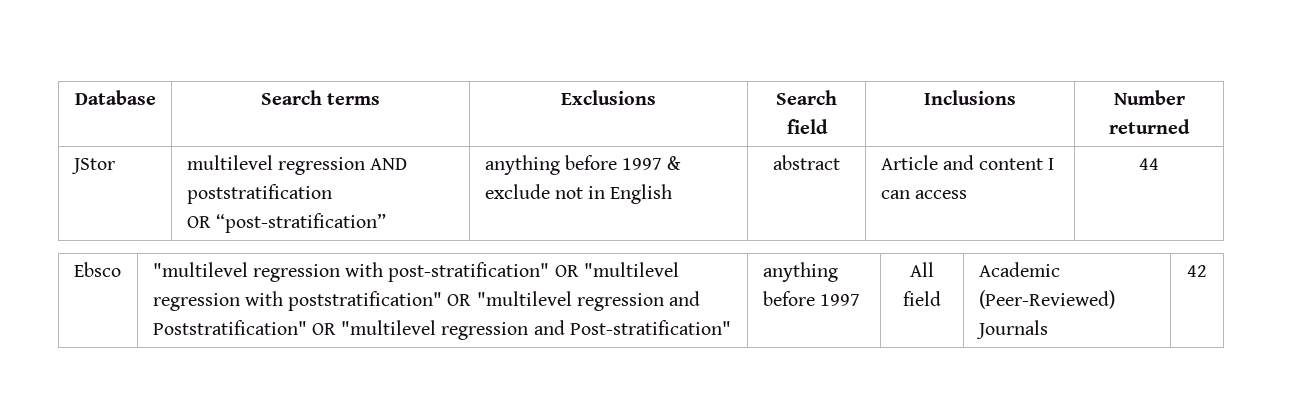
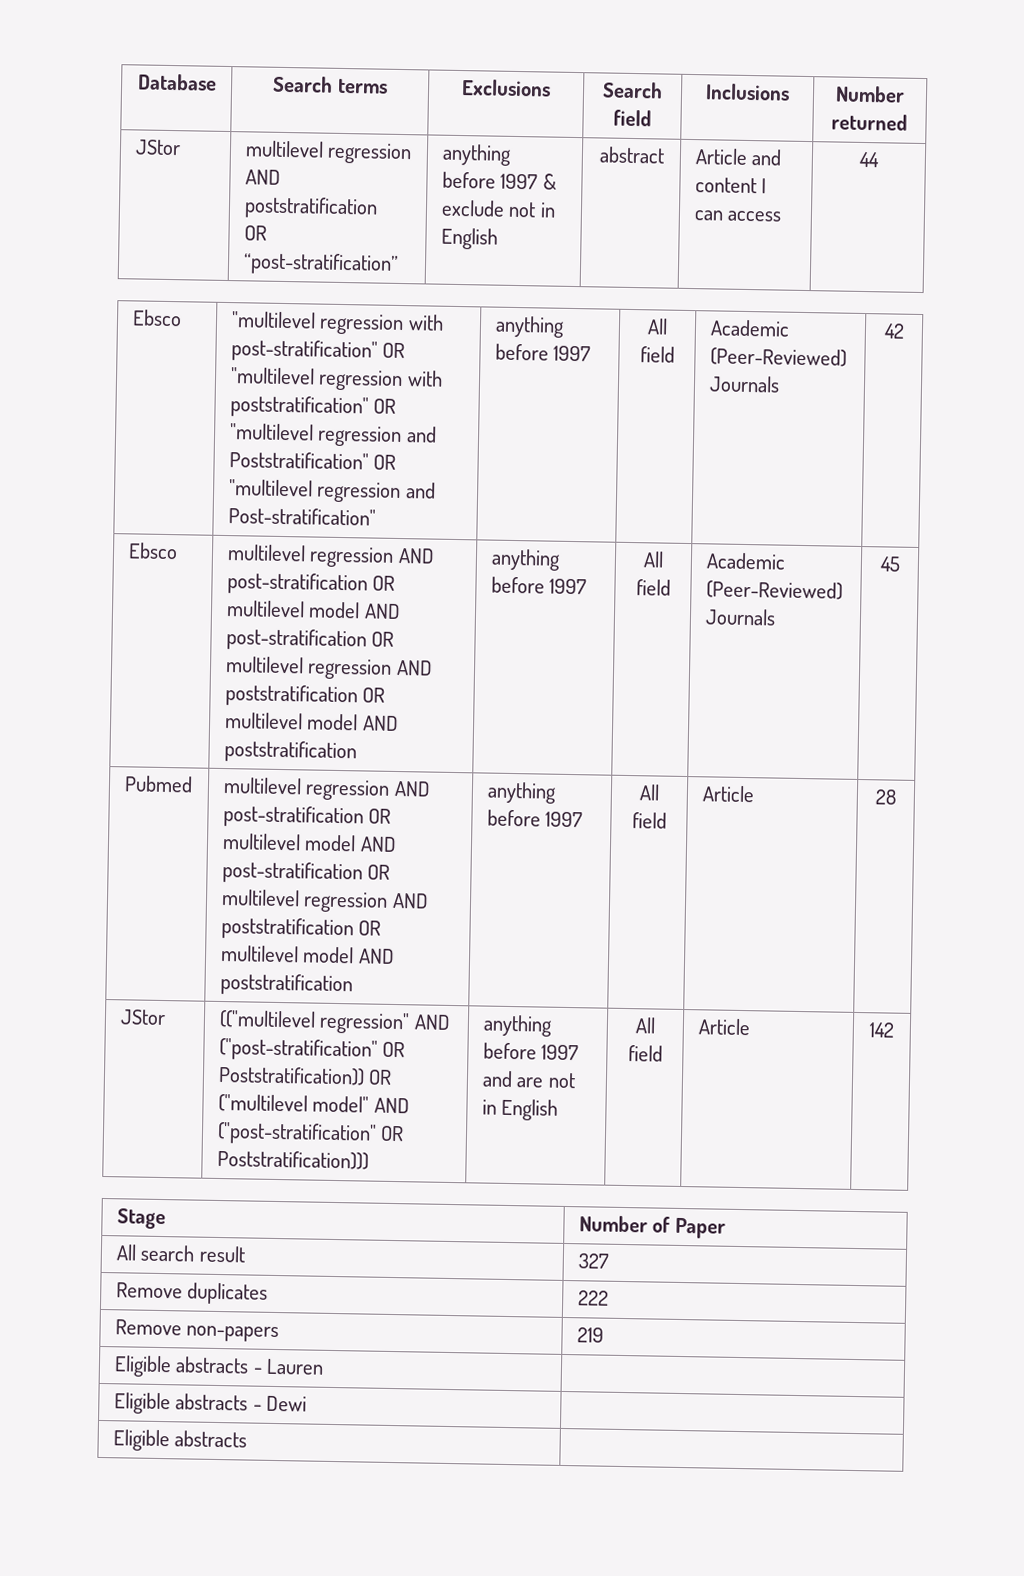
+ Ebsco | multilevel regression AND post-stratification OR multilevel model AND post-stratification OR multilevel regression AND poststratification OR multilevel model AND poststratification | anything before 1997 | All field | Academic (Peer-Reviewed) Journals | 45
+ Pubmed | multilevel regression AND post-stratification OR multilevel model AND post-stratification OR multilevel regression AND poststratification OR multilevel model AND poststratification | anything before 1997 | All field | Article | 28
+ JStor | (("multilevel regression" AND ("post-stratification" OR Poststratification)) OR ("multilevel model" AND ("post-stratification" OR Poststratification))) | anything before 1997 and are not in English | All field | Article | 142
+ Stage | Number of Paper
+ All search result | 327
+ Remove duplicates | 222
+ Remove non-papers | 219
+ Eligible abstracts - Lauren |
+ Eligible abstracts - Dewi |
+ Eligible abstracts |

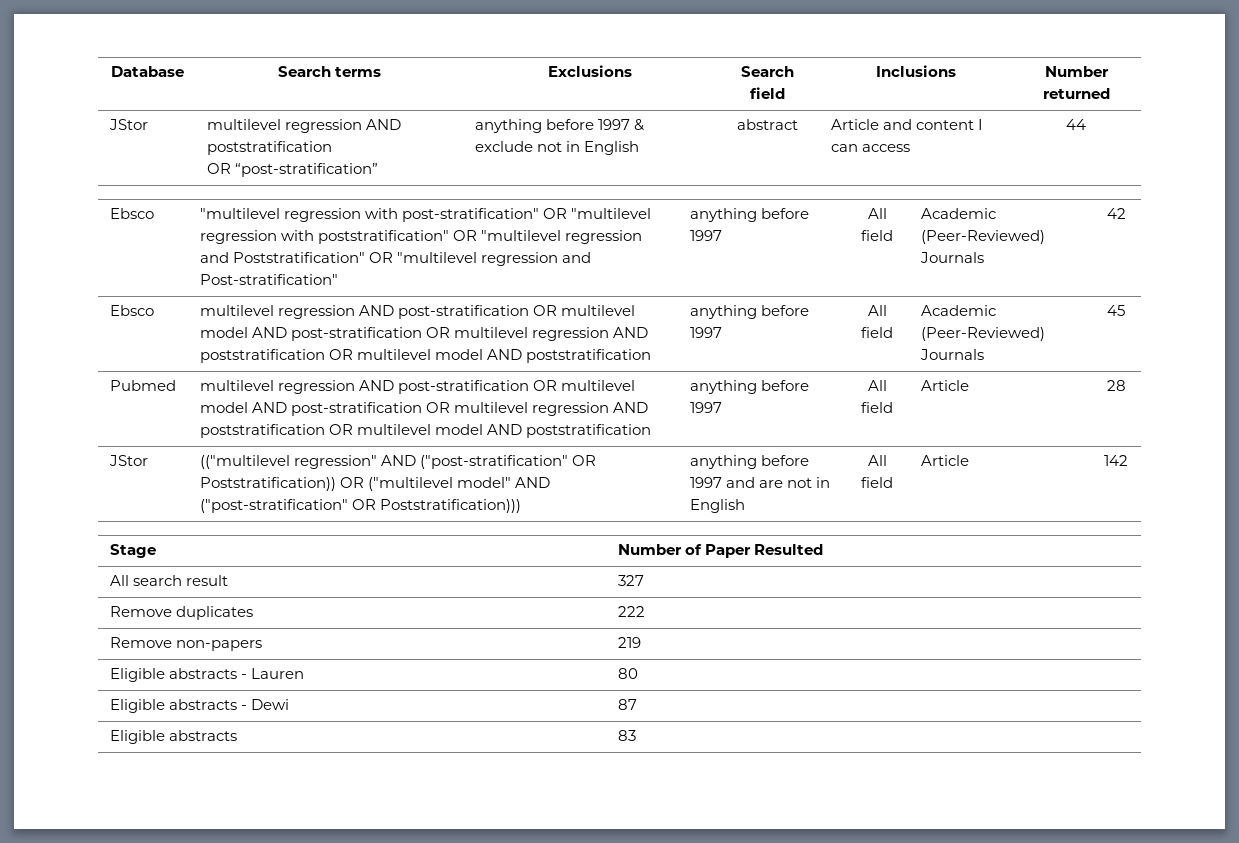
- Stage | Number of Paper
+ Stage | Number of Paper Resulted
- Eligible abstracts - Lauren |
+ Eligible abstracts - Lauren | 80
- Eligible abstracts - Dewi |
+ Eligible abstracts - Dewi | 87
- Eligible abstracts |
+ Eligible abstracts | 83

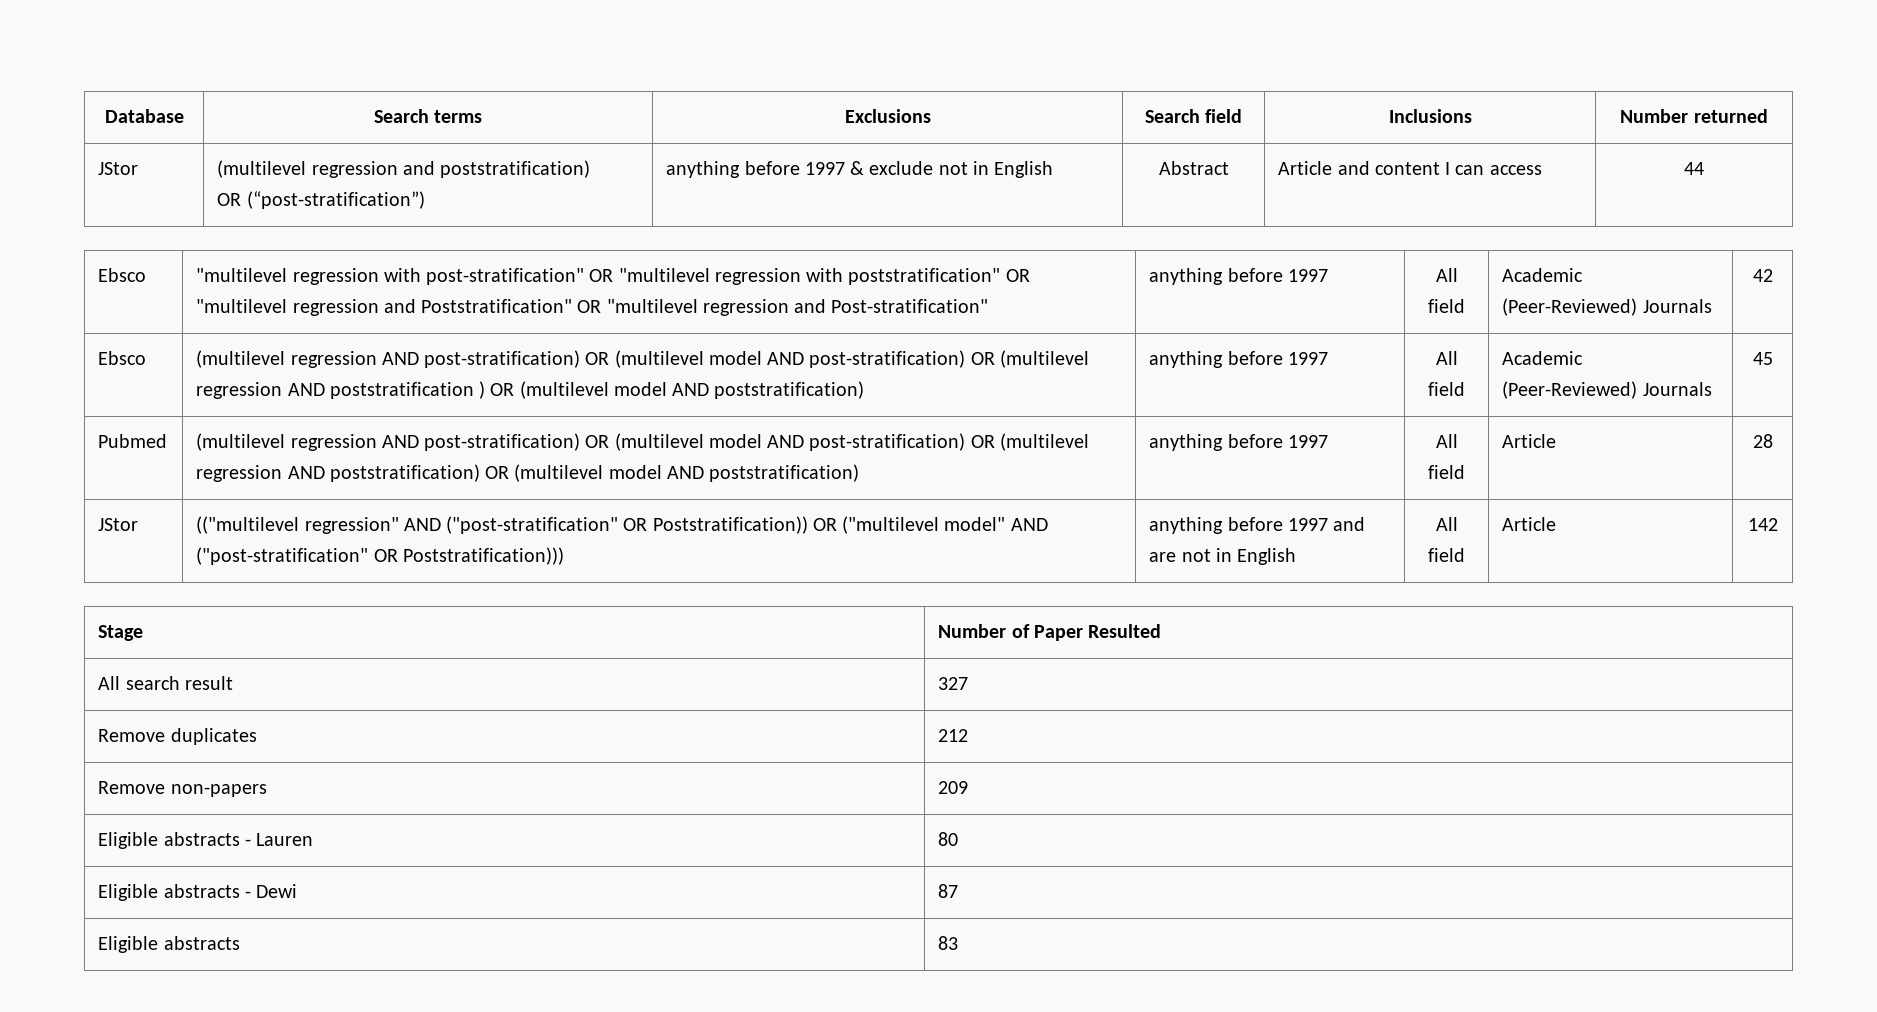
- JStor | multilevel regression AND poststratification
- OR “post-stratification” | anything before 1997 & exclude not in English | abstract | Article and content I can access | 44
+ JStor | (multilevel regression and poststratification)
+ OR (“post-stratification”) | anything before 1997 & exclude not in English | Abstract | Article and content I can access | 44
- Ebsco | multilevel regression AND post-stratification OR multilevel model AND post-stratification OR multilevel regression AND poststratification OR multilevel model AND poststratification | anything before 1997 | All field | Academic (Peer-Reviewed) Journals | 45
+ Ebsco | (multilevel regression AND post-stratification) OR (multilevel model AND post-stratification) OR (multilevel regression AND poststratification ) OR (multilevel model AND poststratification) | anything before 1997 | All field | Academic (Peer-Reviewed) Journals | 45
- Pubmed | multilevel regression AND post-stratification OR multilevel model AND post-stratification OR multilevel regression AND poststratification OR multilevel model AND poststratification | anything before 1997 | All field | Article | 28
+ Pubmed | (multilevel regression AND post-stratification) OR (multilevel model AND post-stratification) OR (multilevel regression AND poststratification) OR (multilevel model AND poststratification) | anything before 1997 | All field | Article | 28
- Remove duplicates | 222
+ Remove duplicates | 212
- Remove non-papers | 219
+ Remove non-papers | 209

